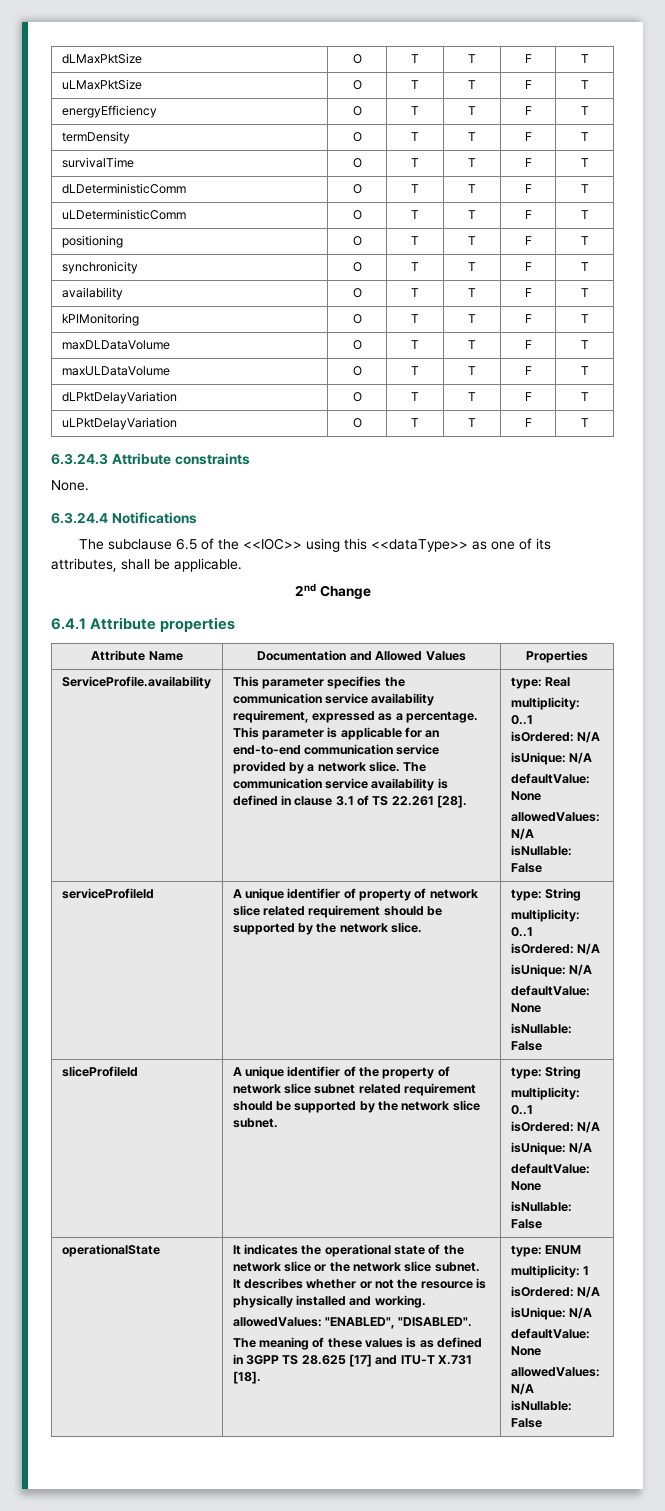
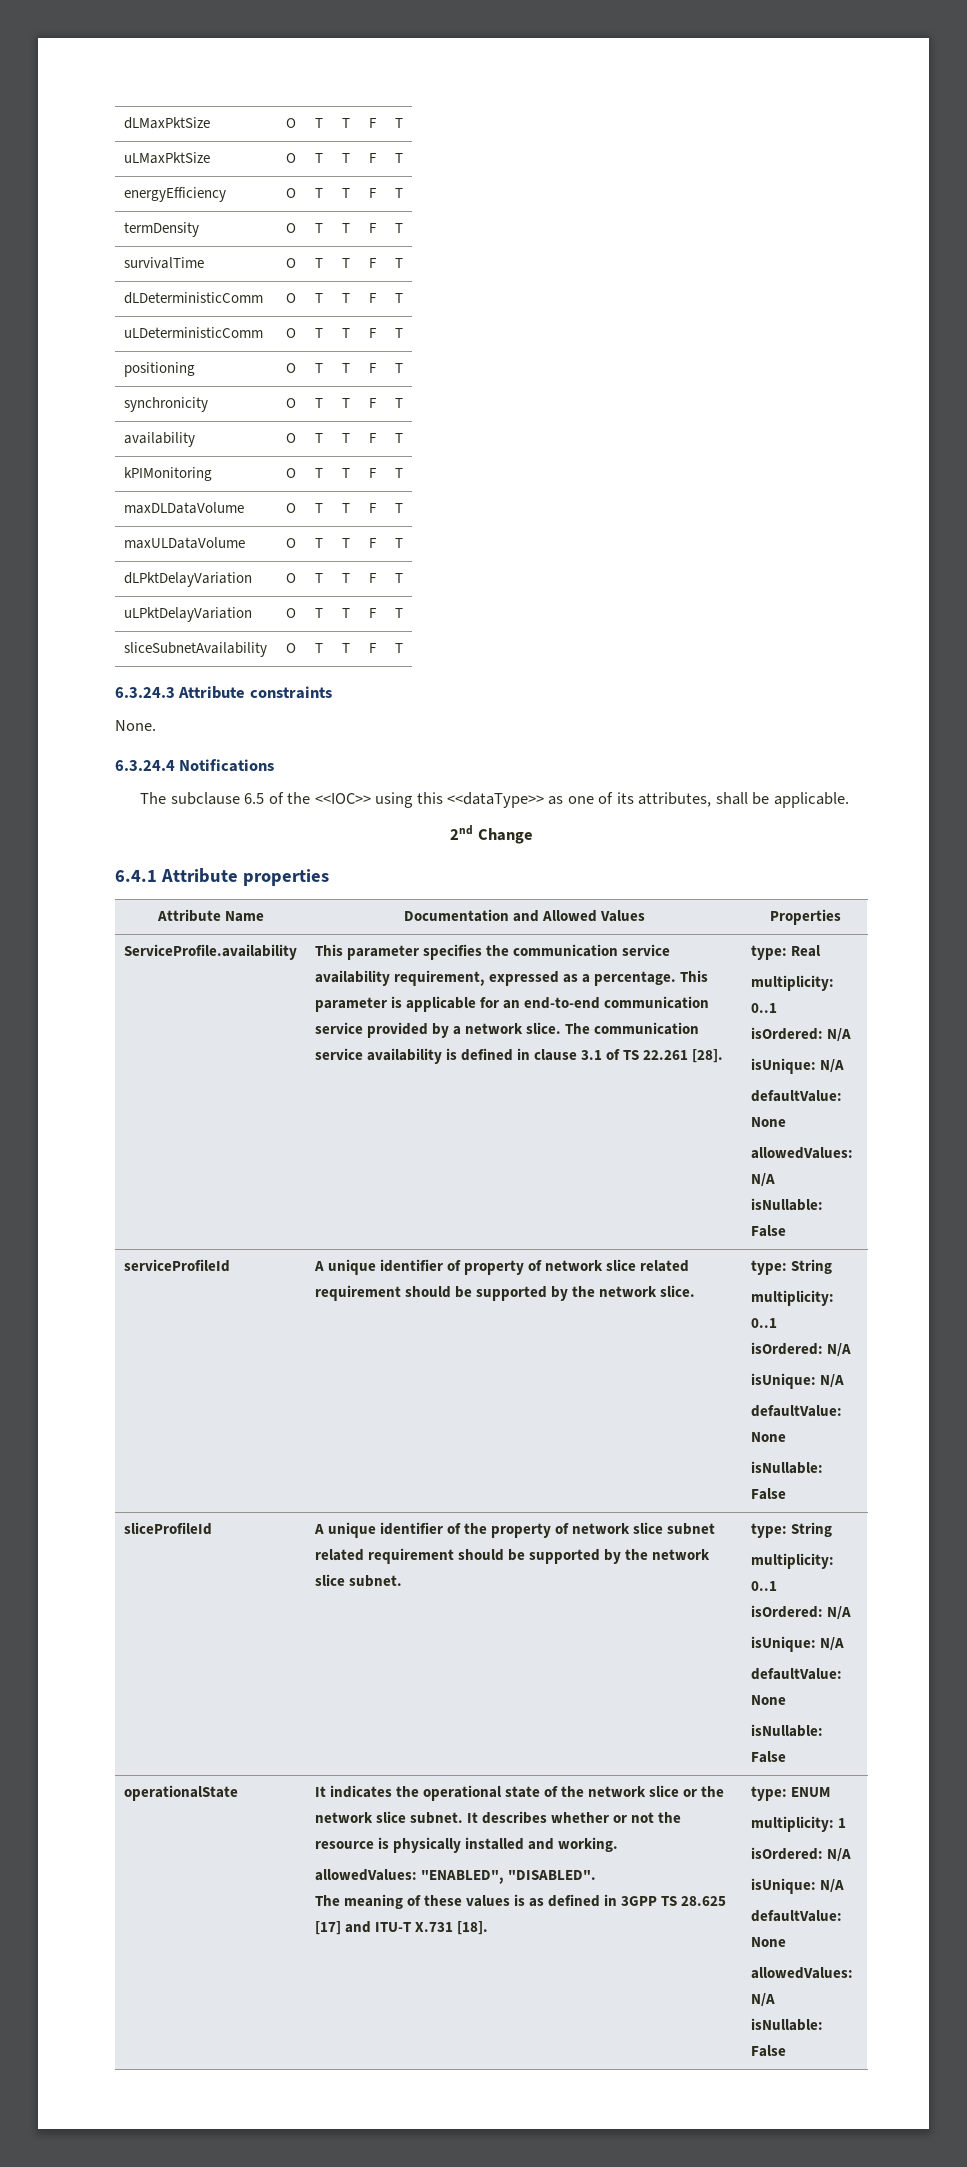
+ sliceSubnetAvailability | O | T | T | F | T

